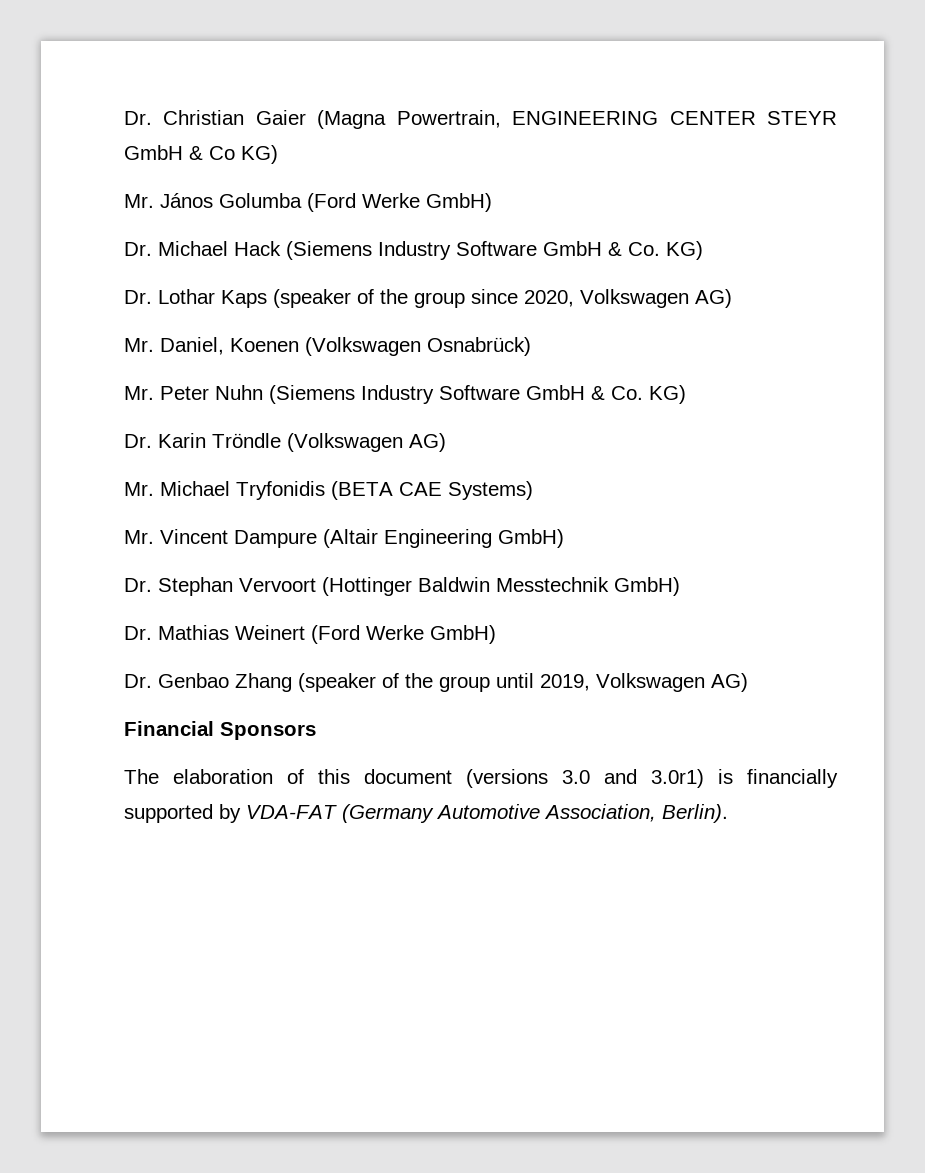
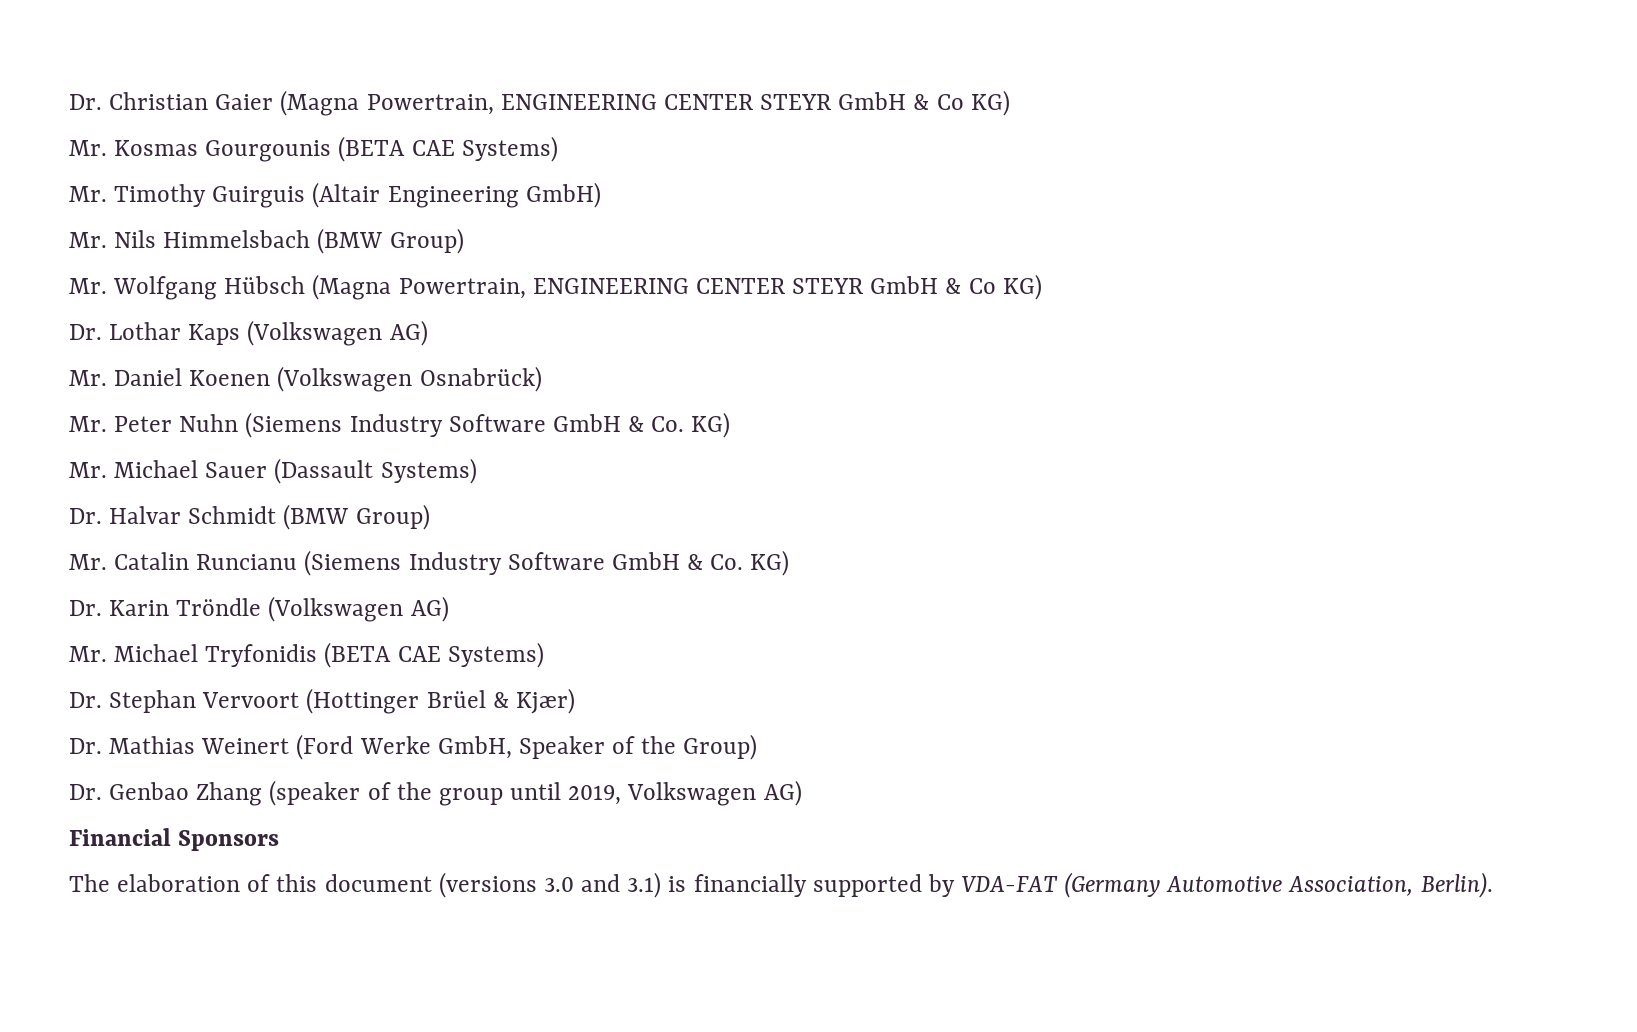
- Mr. János Golumba (Ford Werke GmbH)
- Dr. Michael Hack (Siemens Industry Software GmbH & Co. KG)
- Dr. Lothar Kaps (speaker of the group since 2020, Volkswagen AG)
- Mr. Daniel, Koenen (Volkswagen Osnabrück)
+ Mr. Kosmas Gourgounis (BETA CAE Systems)
+ Mr. Timothy Guirguis (Altair Engineering GmbH)
+ Mr. Nils Himmelsbach (BMW Group)
+ Mr. Wolfgang Hübsch (Magna Powertrain, ENGINEERING CENTER STEYR GmbH & Co KG)
+ Dr. Lothar Kaps (Volkswagen AG)
+ Mr. Daniel Koenen (Volkswagen Osnabrück)
  Mr. Peter Nuhn (Siemens Industry Software GmbH & Co. KG)
+ Mr. Michael Sauer (Dassault Systems)
+ Dr. Halvar Schmidt (BMW Group)
+ Mr. Catalin Runcianu (Siemens Industry Software GmbH & Co. KG)
- Mr. Vincent Dampure (Altair Engineering GmbH)
- Dr. Stephan Vervoort (Hottinger Baldwin Messtechnik GmbH)
+ Dr. Stephan Vervoort (Hottinger Brüel & Kjær)
- Dr. Mathias Weinert (Ford Werke GmbH)
+ Dr. Mathias Weinert (Ford Werke GmbH, Speaker of the Group)
- The elaboration of this document (versions 3.0 and 3.0r1) is financially supported by VDA-FAT (Germany Automotive Association, Berlin).
+ The elaboration of this document (versions 3.0 and 3.1) is financially supported by VDA-FAT (Germany Automotive Association, Berlin).

